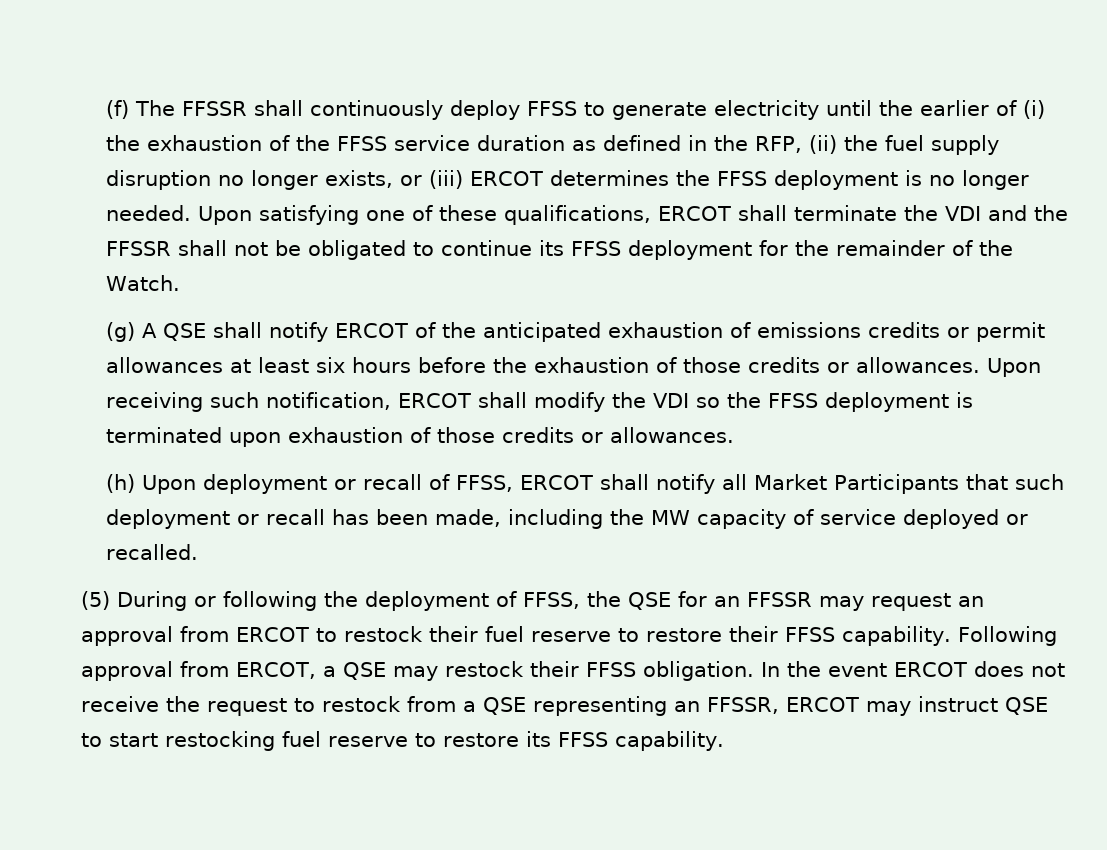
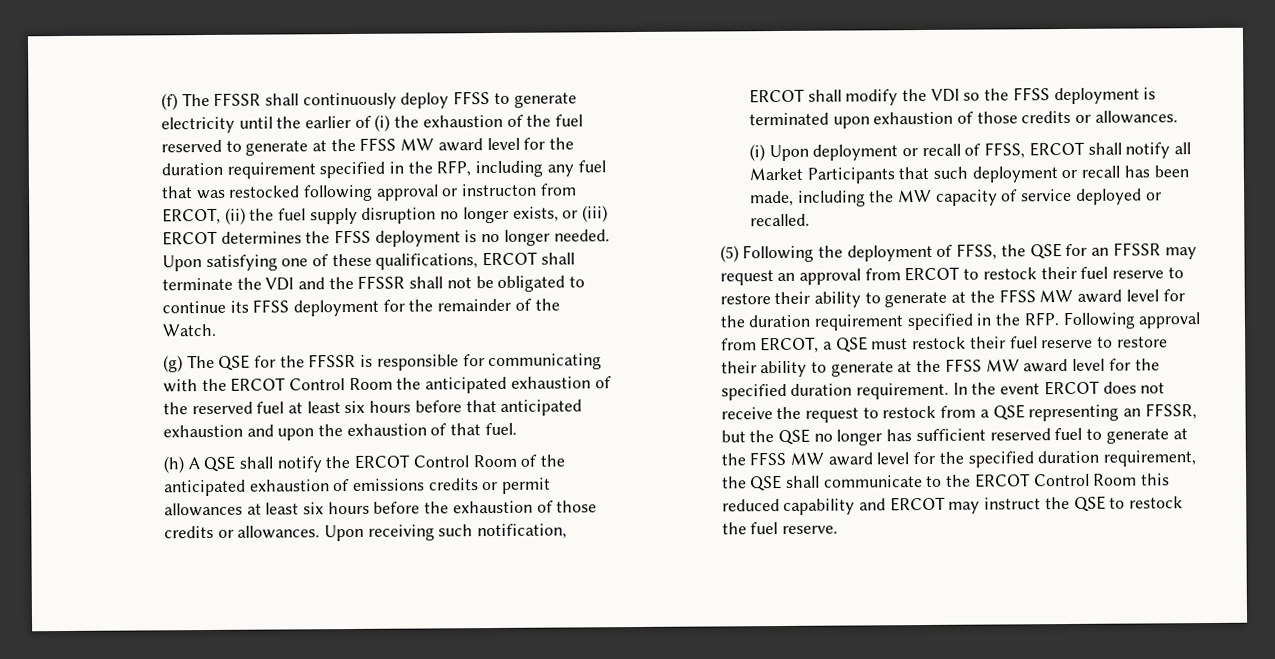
- (f) The FFSSR shall continuously deploy FFSS to generate electricity until the earlier of (i) the exhaustion of the FFSS service duration as defined in the RFP, (ii) the fuel supply disruption no longer exists, or (iii) ERCOT determines the FFSS deployment is no longer needed.
+ (f) The FFSSR shall continuously deploy FFSS to generate electricity until the earlier of (i) the exhaustion of the fuel reserved to generate at the FFSS MW award level for the duration requirement specified in the RFP, including any fuel that was restocked following approval or instructon from ERCOT, (ii) the fuel supply disruption no longer exists, or (iii) ERCOT determines the FFSS deployment is no longer needed.
- (g) A QSE shall notify ERCOT of the anticipated exhaustion of emissions credits or permit allowances at least six hours before the exhaustion of those credits or allowances.
+ (g) The QSE for the FFSSR is responsible for communicating with the ERCOT Control Room the anticipated exhaustion of the reserved fuel at least six hours before that anticipated exhaustion and upon the exhaustion of that fuel.
+ (h) A QSE shall notify the ERCOT Control Room of the anticipated exhaustion of emissions credits or permit allowances at least six hours before the exhaustion of those credits or allowances.
- (h) Upon deployment or recall of FFSS, ERCOT shall notify all Market Participants that such deployment or recall has been made, including the MW capacity of service deployed or recalled.
+ (i) Upon deployment or recall of FFSS, ERCOT shall notify all Market Participants that such deployment or recall has been made, including the MW capacity of service deployed or recalled.
- (5) During or following the deployment of FFSS, the QSE for an FFSSR may request an approval from ERCOT to restock their fuel reserve to restore their FFSS capability. Following approval from ERCOT, a QSE may restock their FFSS obligation.
+ (5) Following the deployment of FFSS, the QSE for an FFSSR may request an approval from ERCOT to restock their fuel reserve to restore their ability to generate at the FFSS MW award level for the duration requirement specified in the RFP. Following approval from ERCOT, a QSE must restock their fuel reserve to restore their ability to generate at the FFSS MW award level for the specified duration requirement.
- In the event ERCOT does not receive the request to restock from a QSE representing an FFSSR, ERCOT may instruct QSE to start restocking fuel reserve to restore its FFSS capability.
+ In the event ERCOT does not receive the request to restock from a QSE representing an FFSSR, but the QSE no longer has sufficient reserved fuel to generate at the FFSS MW award level for the specified duration requirement, the QSE shall communicate to the ERCOT Control Room this reduced capability and ERCOT may instruct the QSE to restock the fuel reserve.

